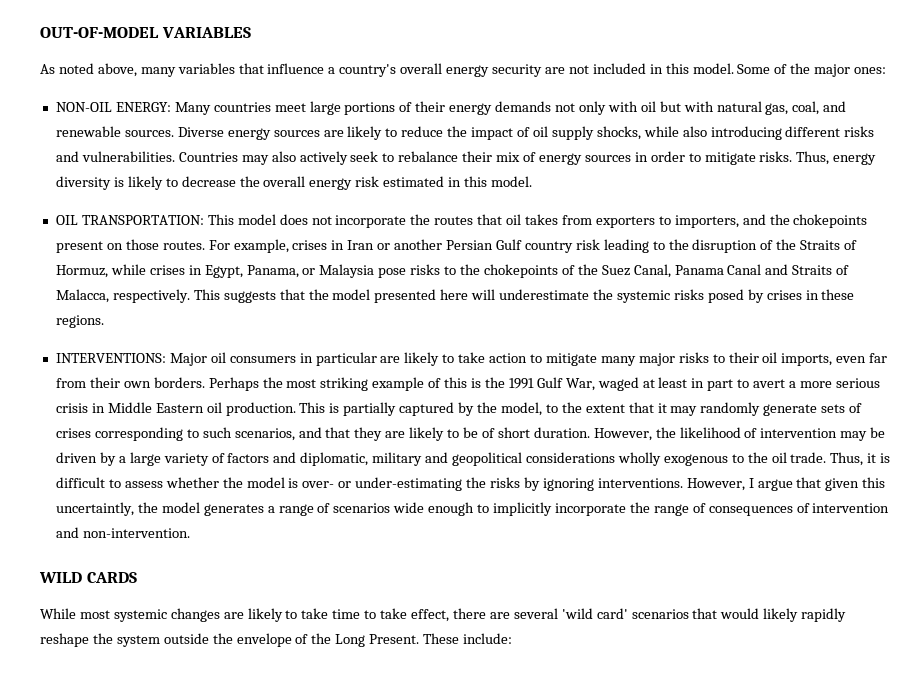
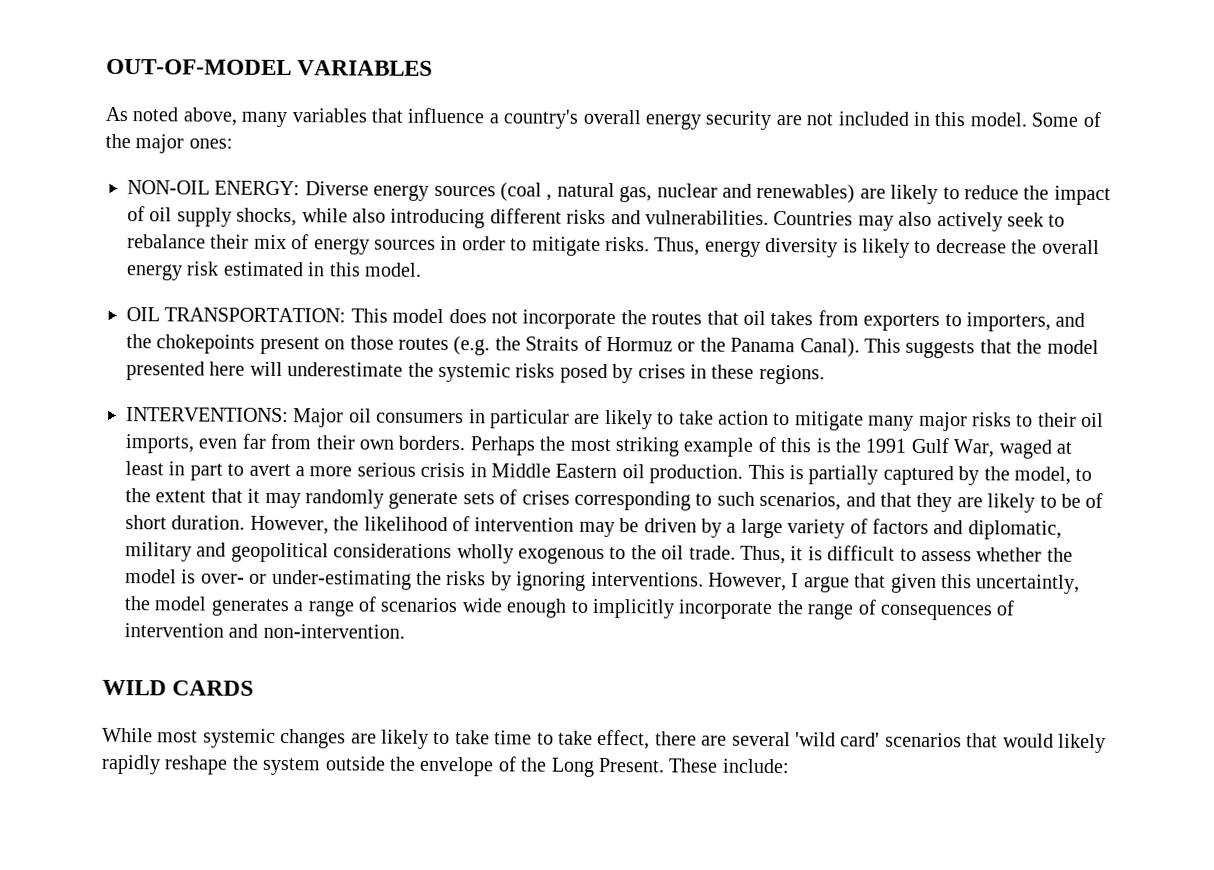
- NON-OIL ENERGY: Many countries meet large portions of their energy demands not only with oil but with natural gas, coal, and renewable sources. Diverse energy sources are likely to reduce the impact of oil supply shocks, while also introducing different risks and vulnerabilities.
+ NON-OIL ENERGY: Diverse energy sources (coal , natural gas, nuclear and renewables) are likely to reduce the impact of oil supply shocks, while also introducing different risks and vulnerabilities.
- OIL TRANSPORTATION: This model does not incorporate the routes that oil takes from exporters to importers, and the chokepoints present on those routes. For example, crises in Iran or another Persian Gulf country risk leading to the disruption of the Straits of Hormuz, while crises in Egypt, Panama, or Malaysia pose risks to the chokepoints of the Suez Canal, Panama Canal and Straits of Malacca, respectively.
+ OIL TRANSPORTATION: This model does not incorporate the routes that oil takes from exporters to importers, and the chokepoints present on those routes (e.g. the Straits of Hormuz or the Panama Canal).

